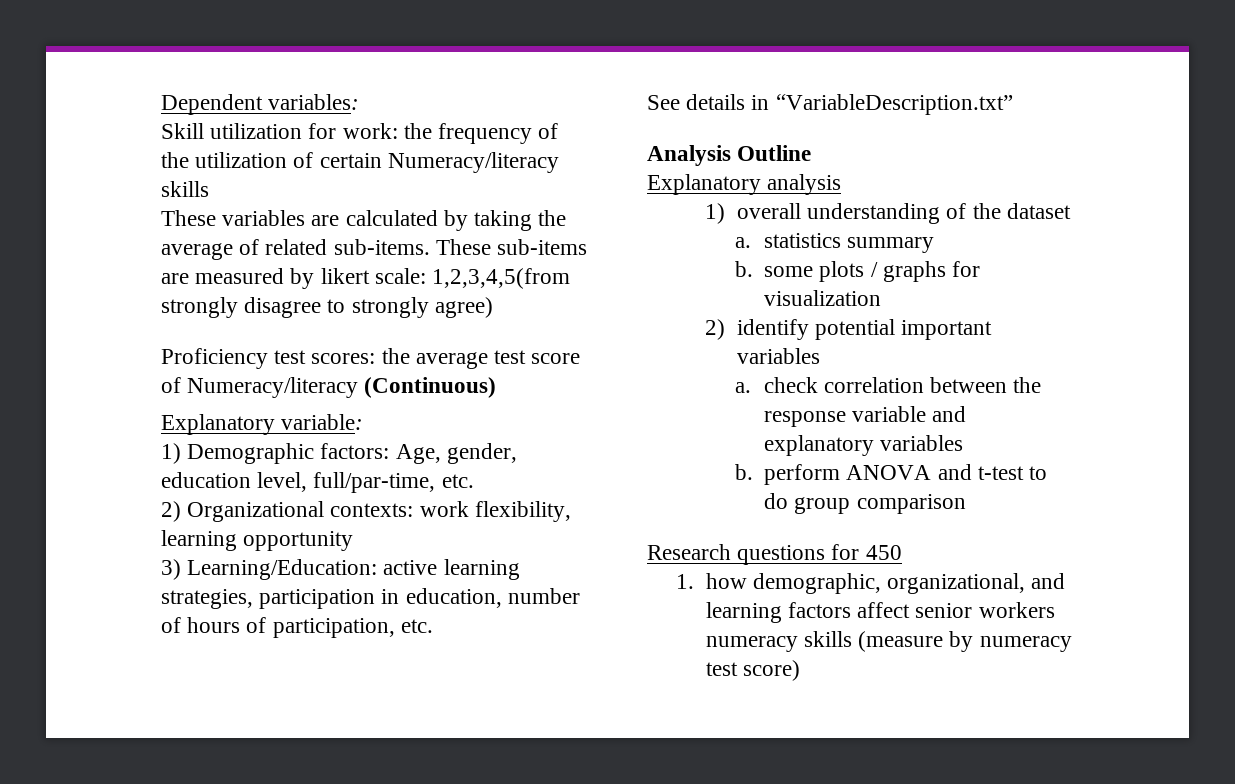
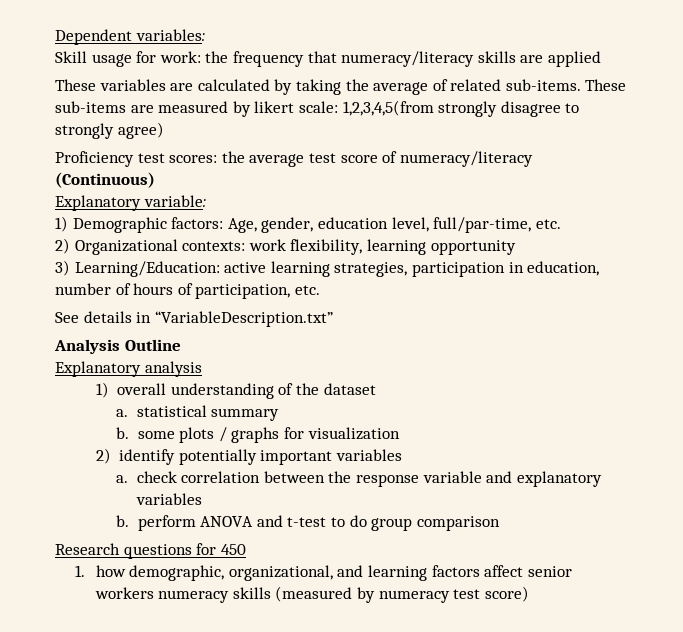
- Skill utilization for work: the frequency of the utilization of certain Numeracy/literacy skills
+ Skill usage for work: the frequency that numeracy/literacy skills are applied
- Proficiency test scores: the average test score of Numeracy/literacy (Continuous)
+ Proficiency test scores: the average test score of numeracy/literacy (Continuous)
- a. statistics summary
+ a. statistical summary
- 2) identify potential important variables
+ 2) identify potentially important variables
- 1. how demographic, organizational, and learning factors affect senior workers numeracy skills (measure by numeracy test score)
+ 1. how demographic, organizational, and learning factors affect senior workers numeracy skills (measured by numeracy test score)

